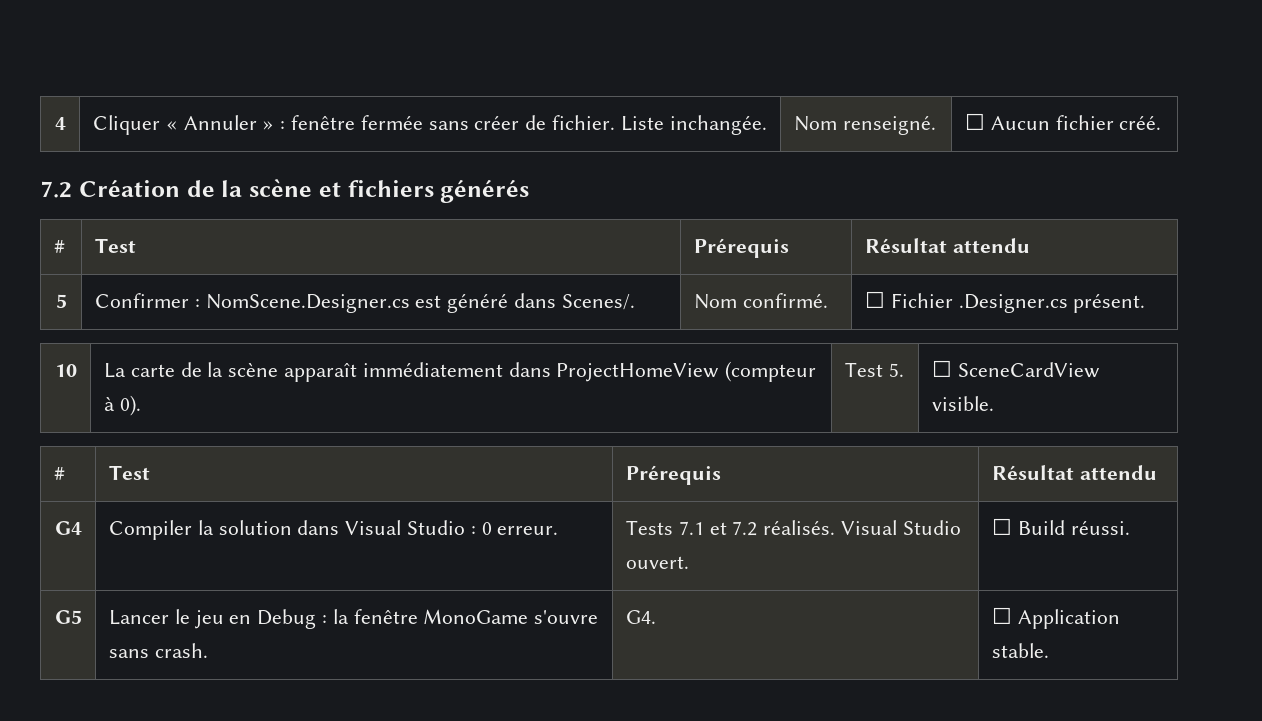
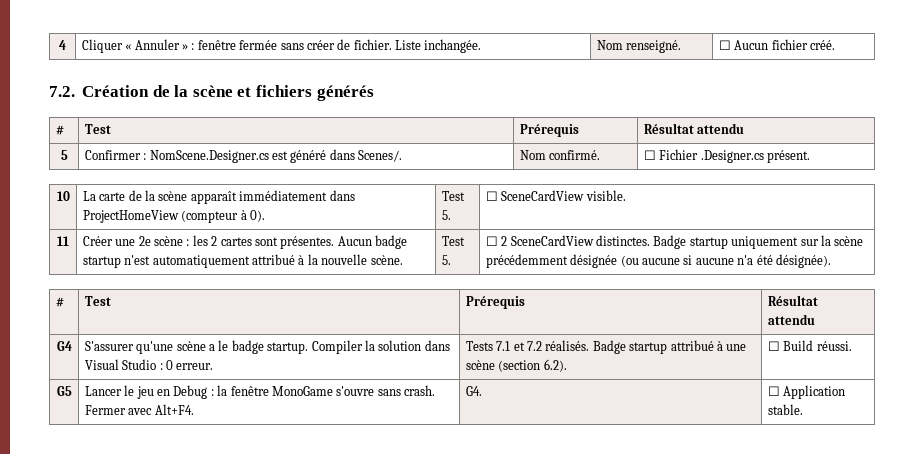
- 7.2 Création de la scène et fichiers générés
+ 7.2. Création de la scène et fichiers générés
+ 11 | Créer une 2e scène : les 2 cartes sont présentes. Aucun badge startup n'est automatiquement attribué à la nouvelle scène. | Test 5. | ☐ 2 SceneCardView distinctes. Badge startup uniquement sur la scène précédemment désignée (ou aucune si aucune n'a été désignée).
- G4 | Compiler la solution dans Visual Studio : 0 erreur. | Tests 7.1 et 7.2 réalisés. Visual Studio ouvert. | ☐ Build réussi.
+ G4 | S'assurer qu'une scène a le badge startup. Compiler la solution dans Visual Studio : 0 erreur. | Tests 7.1 et 7.2 réalisés. Badge startup attribué à une scène (section 6.2). | ☐ Build réussi.
- G5 | Lancer le jeu en Debug : la fenêtre MonoGame s'ouvre sans crash. | G4. | ☐ Application stable.
+ G5 | Lancer le jeu en Debug : la fenêtre MonoGame s'ouvre sans crash. Fermer avec Alt+F4. | G4. | ☐ Application stable.

